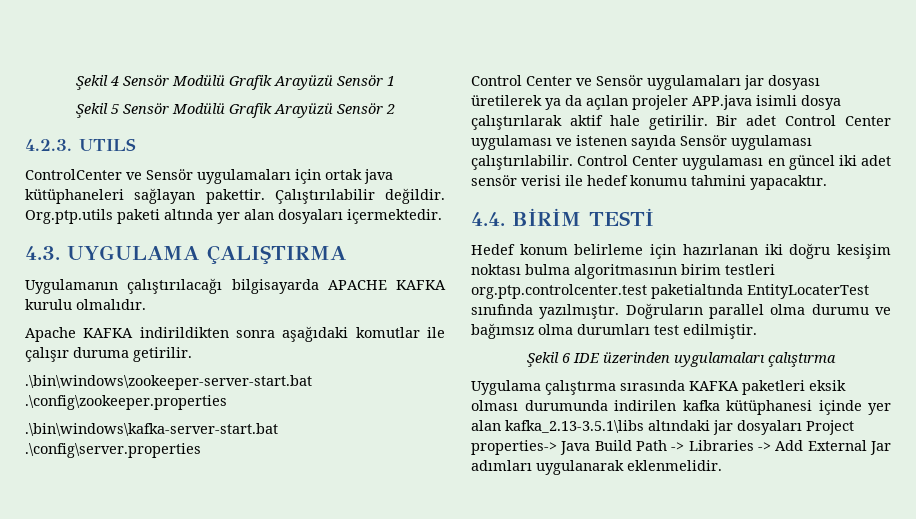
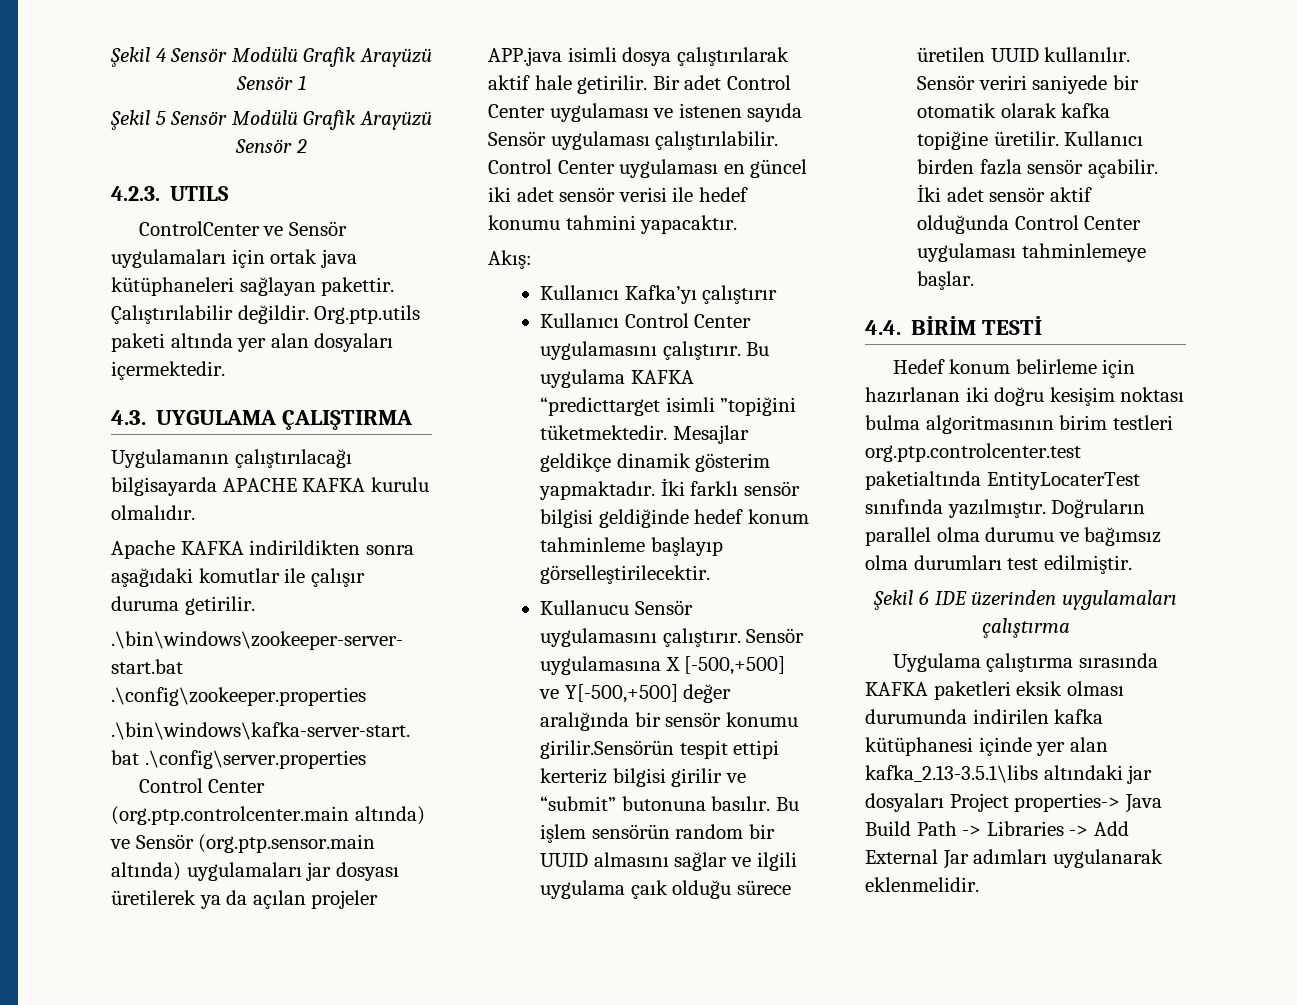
- Control Center ve Sensör uygulamaları jar dosyası üretilerek ya da açılan projeler APP.java isimli dosya çalıştırılarak aktif hale getirilir.
+ Control Center (org.ptp.controlcenter.main altında) ve Sensör (org.ptp.sensor.main altında) uygulamaları jar dosyası üretilerek ya da açılan projeler APP.java isimli dosya çalıştırılarak aktif hale getirilir.
+ Akış:
+ Kullanıcı Kafka’yı çalıştırır
+ Kullanıcı Control Center uygulamasını çalıştırır. Bu uygulama KAFKA “predicttarget isimli ”topiğini tüketmektedir. Mesajlar geldikçe dinamik gösterim yapmaktadır. İki farklı sensör bilgisi geldiğinde hedef konum tahminleme başlayıp görselleştirilecektir.
+ Kullanucu Sensör uygulamasını çalıştırır. Sensör uygulamasına X [-500,+500] ve Y[-500,+500] değer aralığında bir sensör konumu girilir.Sensörün tespit ettipi kerteriz bilgisi girilir ve “submit” butonuna basılır. Bu işlem sensörün random bir UUID almasını sağlar ve ilgili uygulama çaık olduğu sürece üretilen UUID kullanılır. Sensör veriri saniyede bir otomatik olarak kafka topiğine üretilir. Kullanıcı birden fazla sensör açabilir. İki adet sensör aktif olduğunda Control Center uygulaması tahminlemeye başlar.

